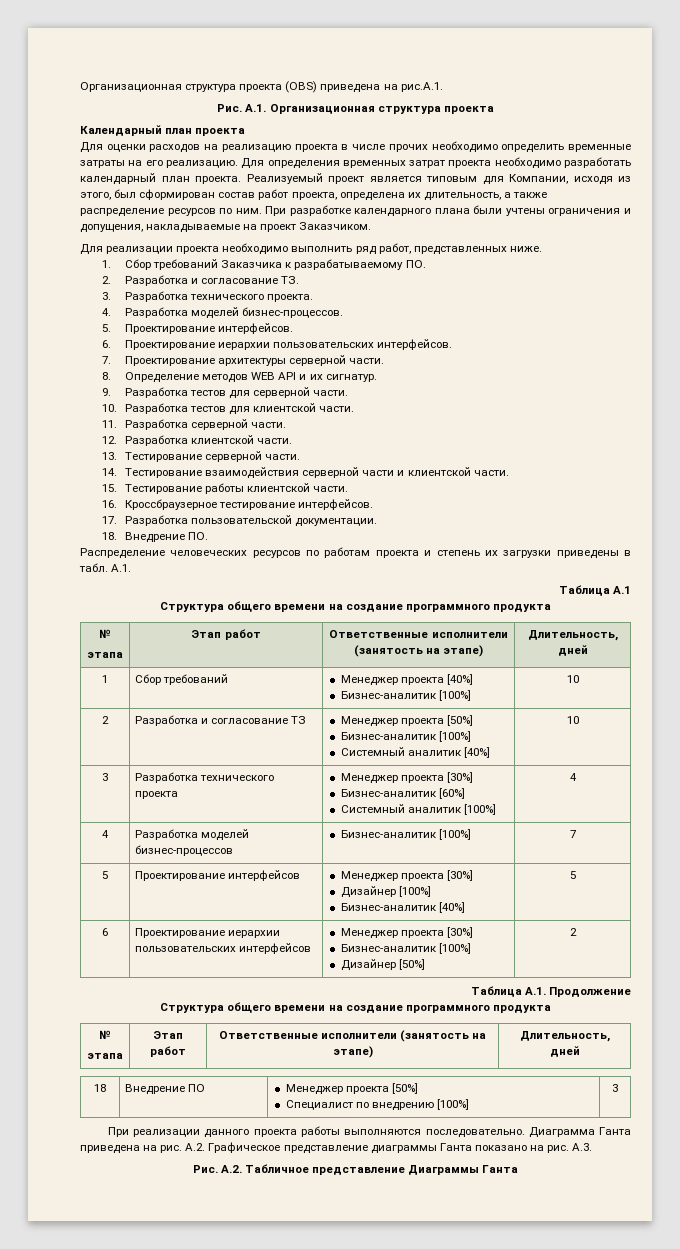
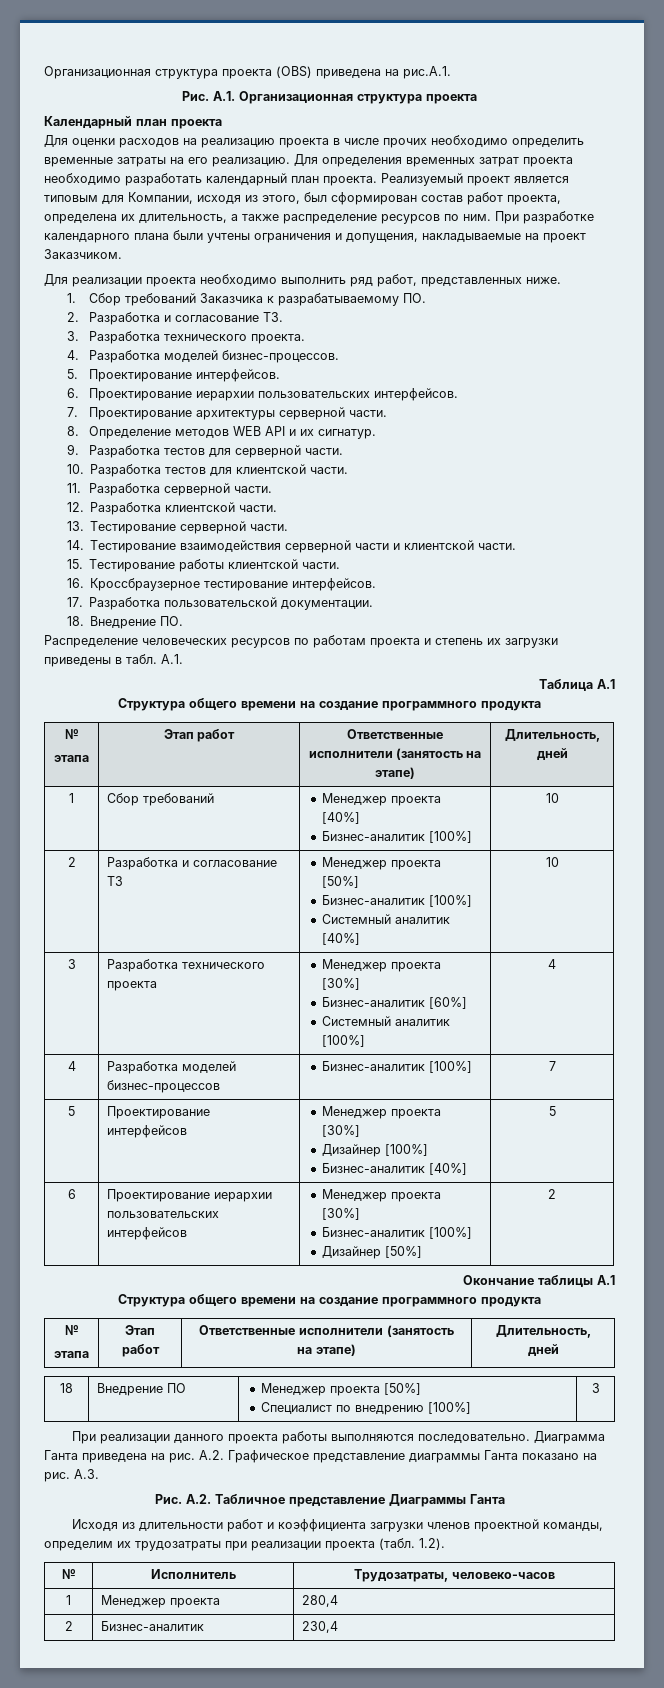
- Таблица А.1. Продолжение
+ Окончание таблицы А.1
+ Исходя из длительности работ и коэффициента загрузки членов проектной команды, определим их трудозатраты при реализации проекта (табл. 1.2).
+ № | Исполнитель | Трудозатраты, человеко-часов
+ 1 | Менеджер проекта | 280,4
+ 2 | Бизнес-аналитик | 230,4

